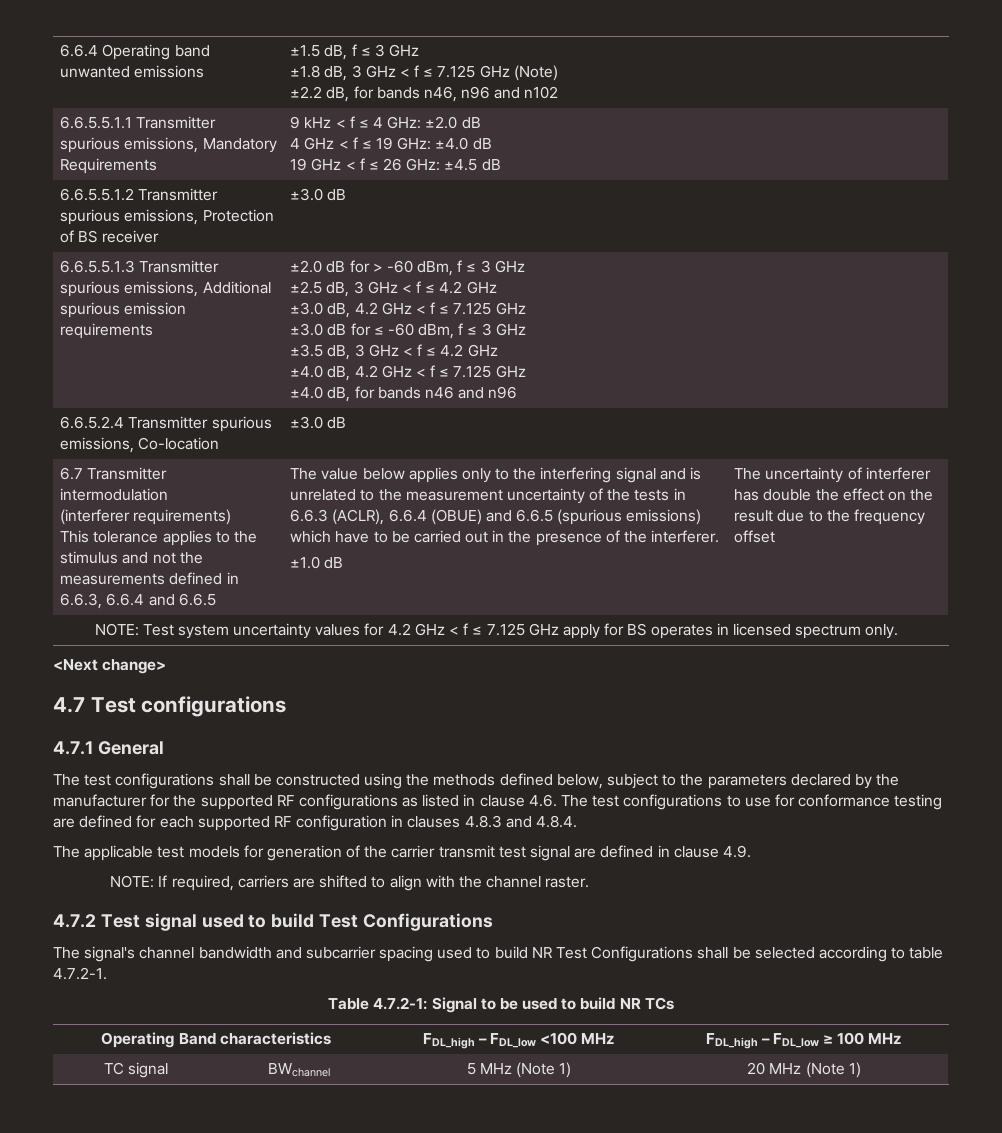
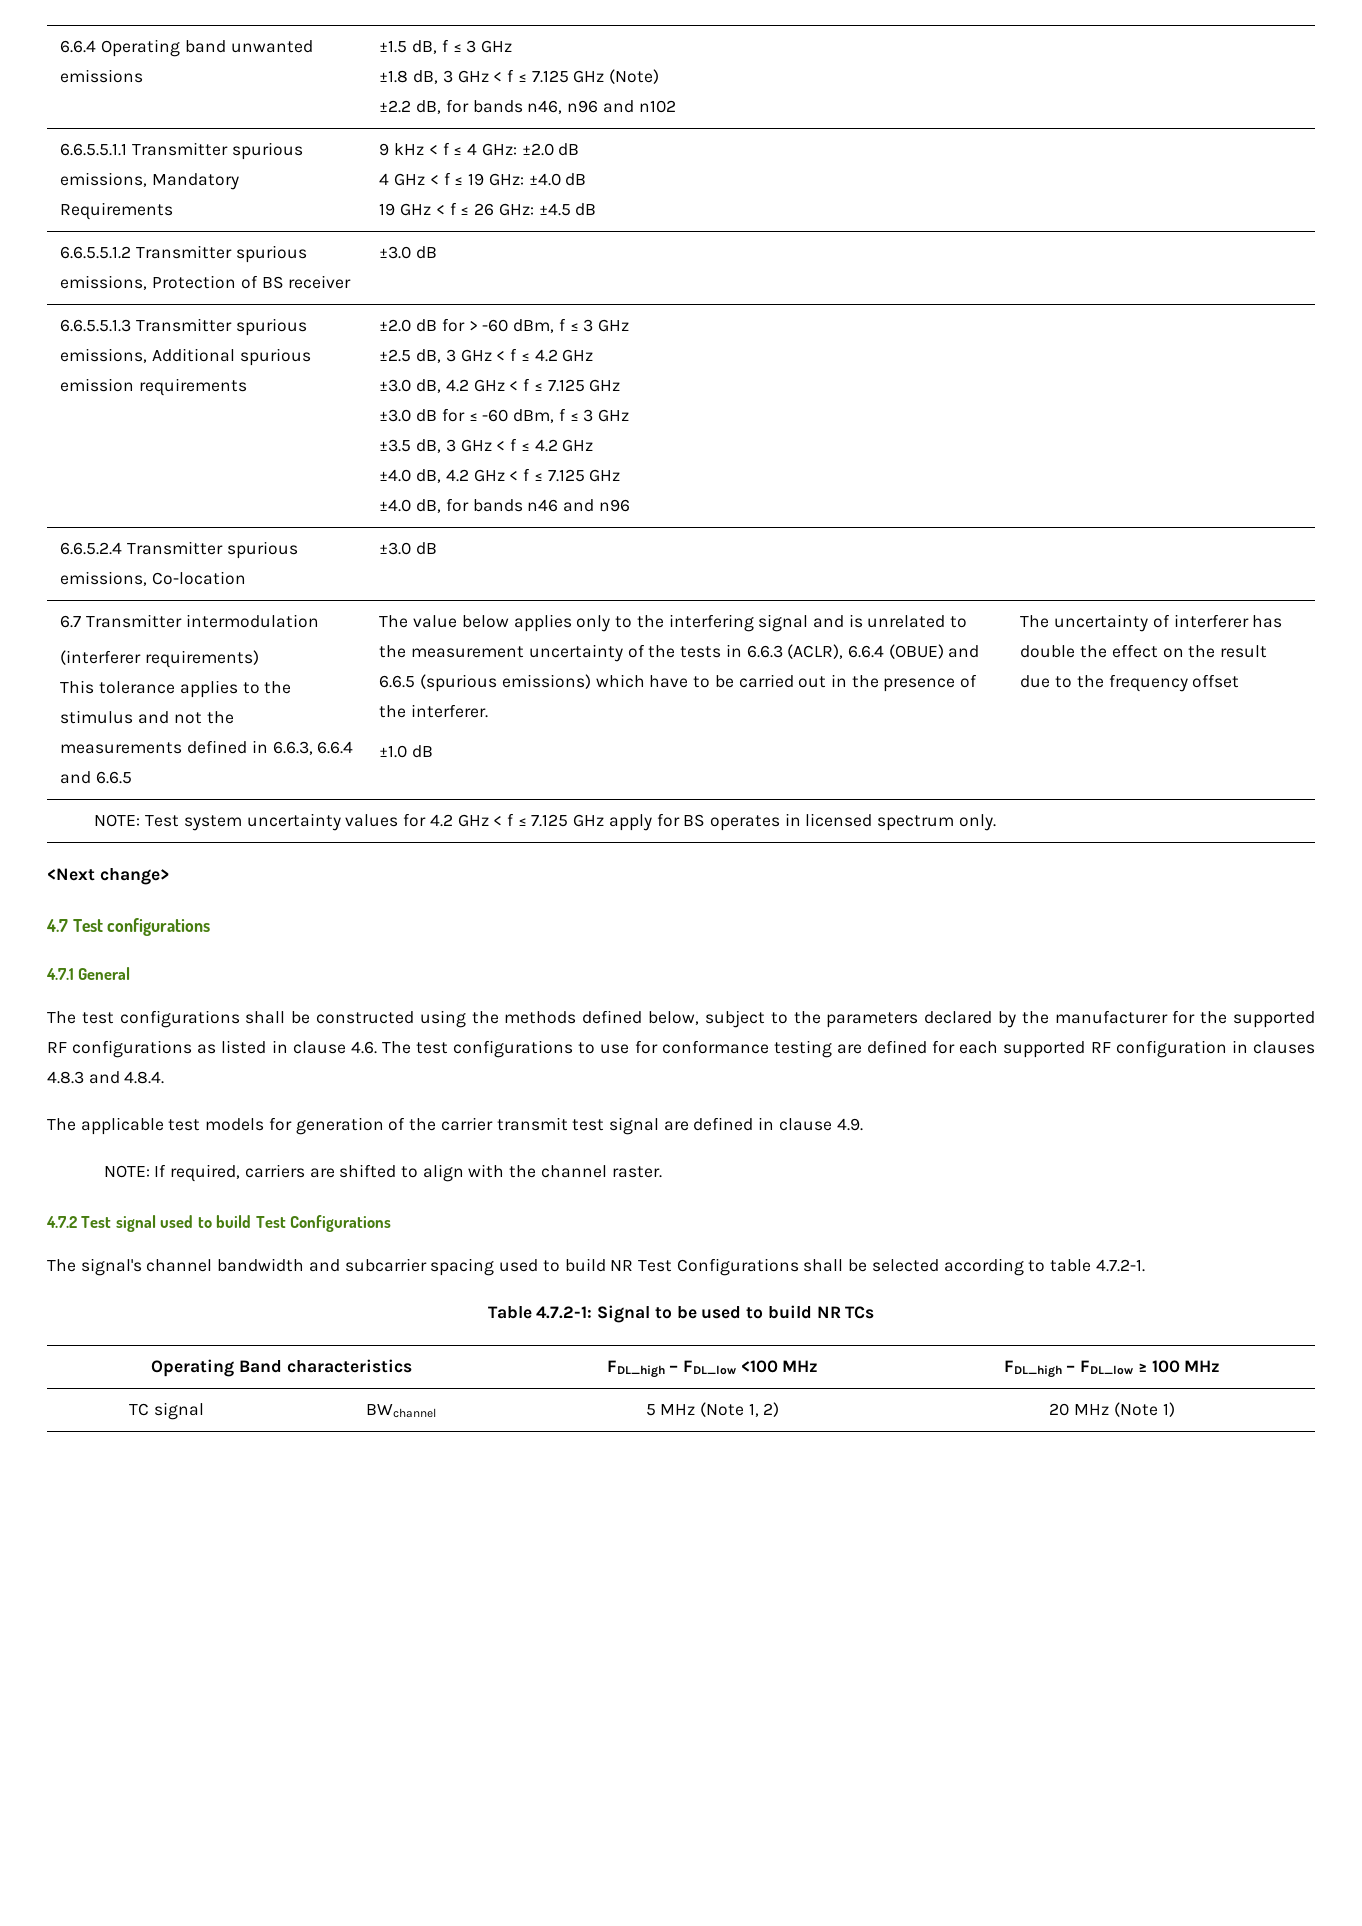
- TC signal | BWchannel | 5 MHz (Note 1) | 20 MHz (Note 1)
+ TC signal | BWchannel | 5 MHz (Note 1, 2) | 20 MHz (Note 1)

